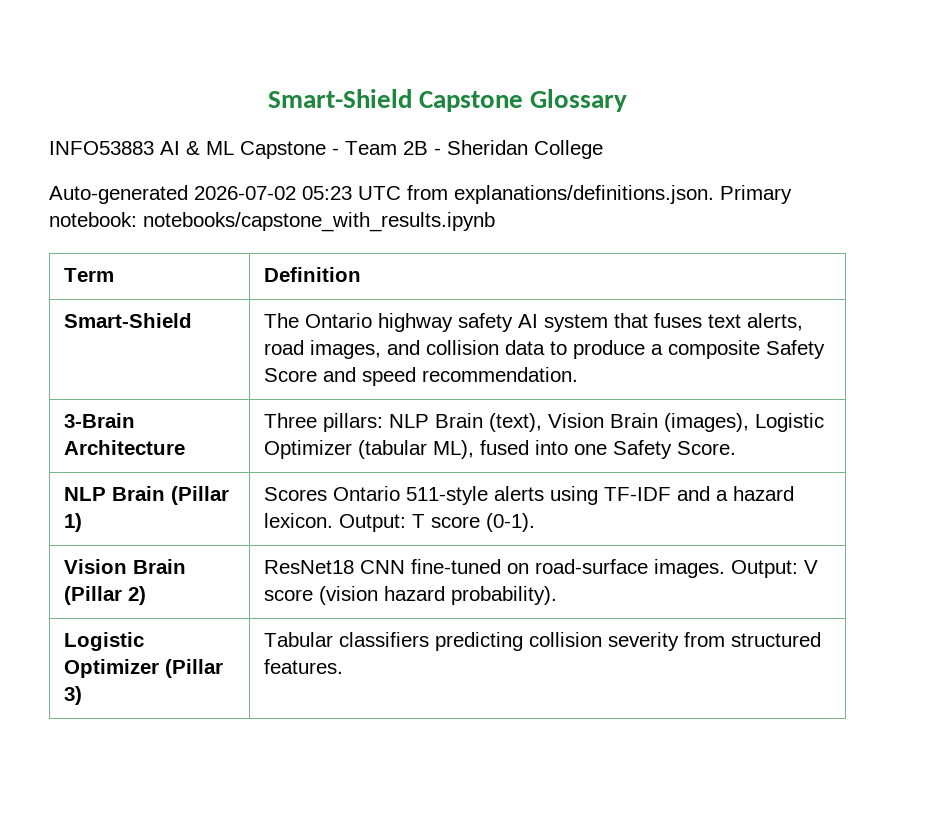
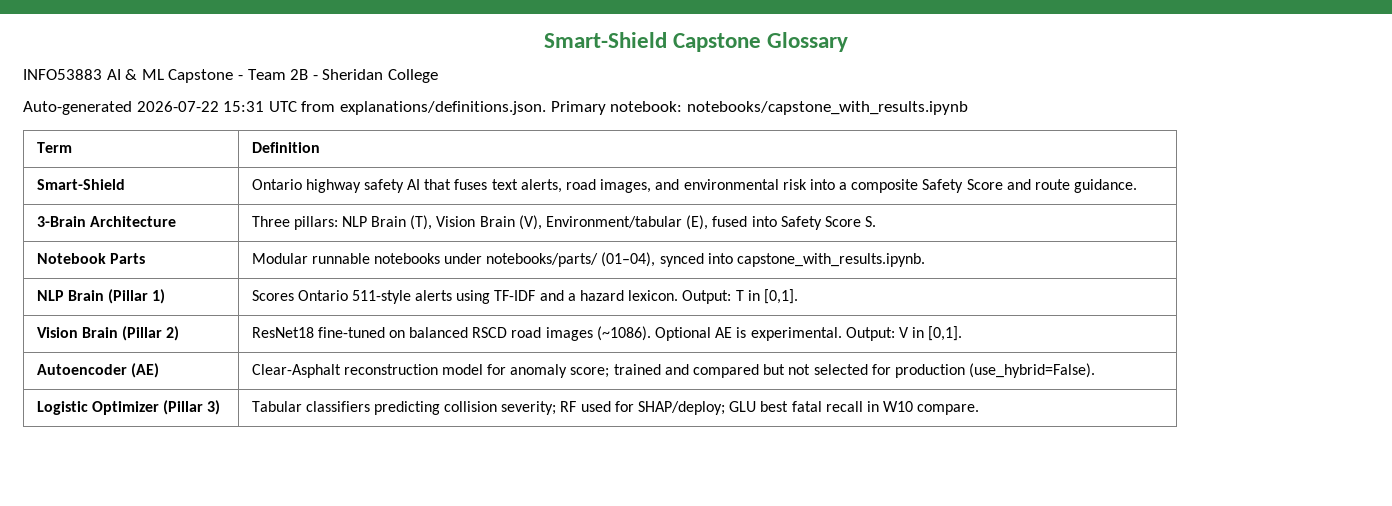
- Auto-generated 2026-07-02 05:23 UTC from explanations/definitions.json. Primary notebook: notebooks/capstone_with_results.ipynb
+ Auto-generated 2026-07-22 15:31 UTC from explanations/definitions.json. Primary notebook: notebooks/capstone_with_results.ipynb
- Smart-Shield | The Ontario highway safety AI system that fuses text alerts, road images, and collision data to produce a composite Safety Score and speed recommendation.
+ Smart-Shield | Ontario highway safety AI that fuses text alerts, road images, and environmental risk into a composite Safety Score and route guidance.
- 3-Brain Architecture | Three pillars: NLP Brain (text), Vision Brain (images), Logistic Optimizer (tabular ML), fused into one Safety Score.
+ 3-Brain Architecture | Three pillars: NLP Brain (T), Vision Brain (V), Environment/tabular (E), fused into Safety Score S.
+ Notebook Parts | Modular runnable notebooks under notebooks/parts/ (01–04), synced into capstone_with_results.ipynb.
- NLP Brain (Pillar 1) | Scores Ontario 511-style alerts using TF-IDF and a hazard lexicon. Output: T score (0-1).
+ NLP Brain (Pillar 1) | Scores Ontario 511-style alerts using TF-IDF and a hazard lexicon. Output: T in [0,1].
- Vision Brain (Pillar 2) | ResNet18 CNN fine-tuned on road-surface images. Output: V score (vision hazard probability).
+ Vision Brain (Pillar 2) | ResNet18 fine-tuned on balanced RSCD road images (~1086). Optional AE is experimental. Output: V in [0,1].
+ Autoencoder (AE) | Clear-Asphalt reconstruction model for anomaly score; trained and compared but not selected for production (use_hybrid=False).
- Logistic Optimizer (Pillar 3) | Tabular classifiers predicting collision severity from structured features.
+ Logistic Optimizer (Pillar 3) | Tabular classifiers predicting collision severity; RF used for SHAP/deploy; GLU best fatal recall in W10 compare.

